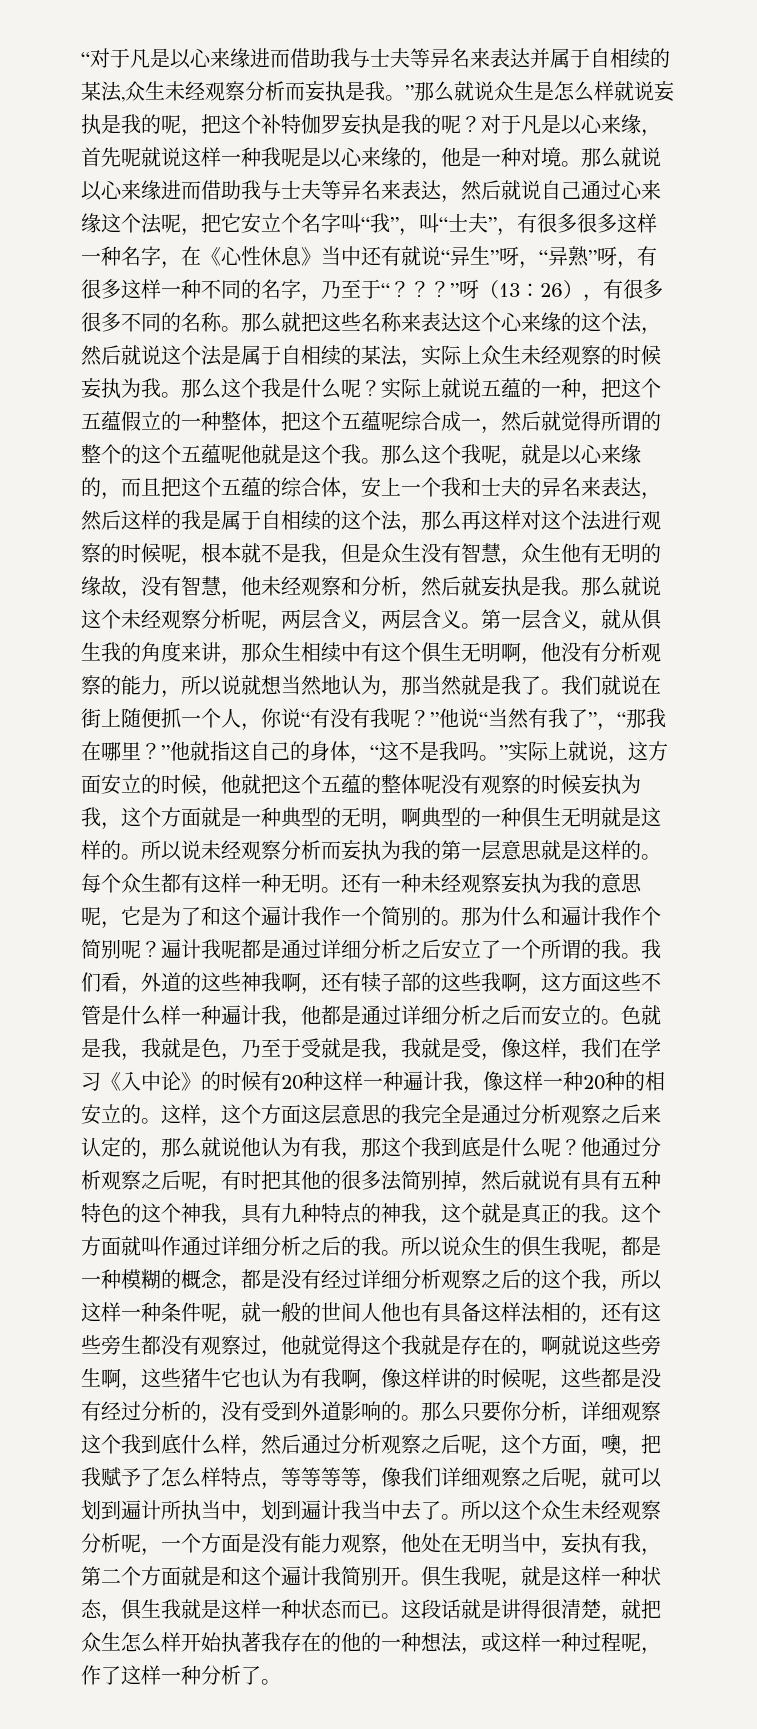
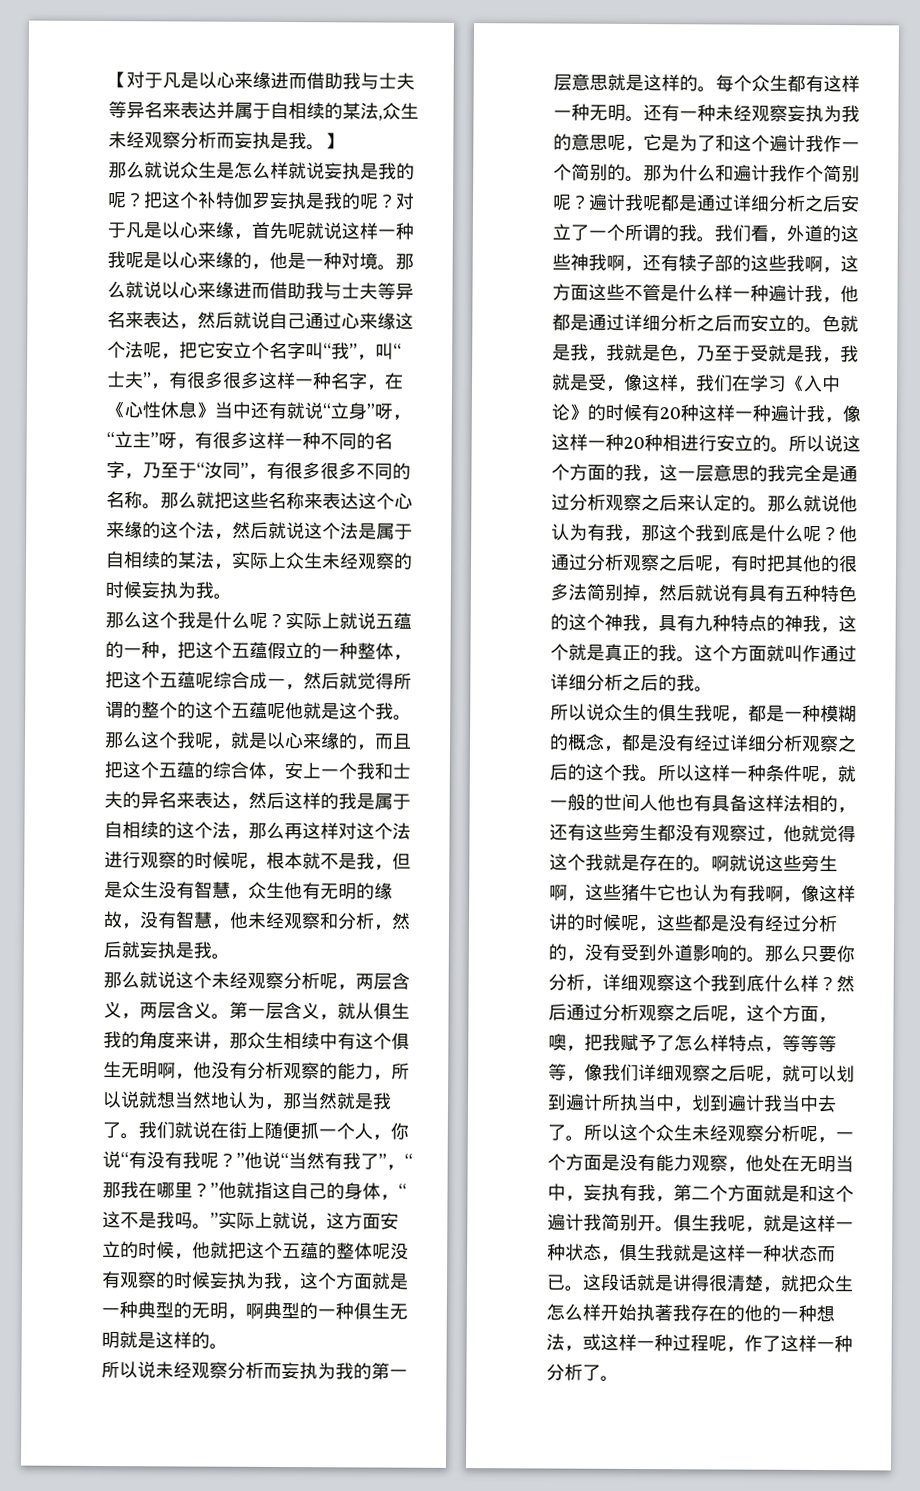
- “对于凡是以心来缘进而借助我与士夫等异名来表达并属于自相续的某法,众生未经观察分析而妄执是我。”那么就说众生是怎么样就说妄执是我的呢，把这个补特伽罗妄执是我的呢？
+ 【对于凡是以心来缘进而借助我与士夫等异名来表达并属于自相续的某法,众生未经观察分析而妄执是我。】
+ 那么就说众生是怎么样就说妄执是我的呢？把这个补特伽罗妄执是我的呢？
- 那么就说以心来缘进而借助我与士夫等异名来表达，然后就说自己通过心来缘这个法呢，把它安立个名字叫“我”，叫“士夫”，有很多很多这样一种名字，在《心性休息》当中还有就说“异生”呀，“异熟”呀，有很多这样一种不同的名字，乃至于“？？？”呀（13：26），有很多很多不同的名称。
+ 那么就说以心来缘进而借助我与士夫等异名来表达，然后就说自己通过心来缘这个法呢，把它安立个名字叫“我”，叫“士夫”，有很多很多这样一种名字，在《心性休息》当中还有就说“立身”呀，“立主”呀，有很多这样一种不同的名字，乃至于“汝同”，有很多很多不同的名称。
- 那么就把这些名称来表达这个心来缘的这个法，然后就说这个法是属于自相续的某法，实际上众生未经观察的时候妄执为我。那么这个我是什么呢？
+ 那么就把这些名称来表达这个心来缘的这个法，然后就说这个法是属于自相续的某法，实际上众生未经观察的时候妄执为我。
+ 那么这个我是什么呢？
- 那么这个我呢，就是以心来缘的，而且把这个五蕴的综合体，安上一个我和士夫的异名来表达，然后这样的我是属于自相续的这个法，那么再这样对这个法进行观察的时候呢，根本就不是我，但是众生没有智慧，众生他有无明的缘故，没有智慧，他未经观察和分析，然后就妄执是我。那么就说这个未经观察分析呢，两层含义，两层含义。
+ 那么这个我呢，就是以心来缘的，而且把这个五蕴的综合体，安上一个我和士夫的异名来表达，然后这样的我是属于自相续的这个法，那么再这样对这个法进行观察的时候呢，根本就不是我，但是众生没有智慧，众生他有无明的缘故，没有智慧，他未经观察和分析，然后就妄执是我。
+ 那么就说这个未经观察分析呢，两层含义，两层含义。
- 我们就说在街上随便抓一个人，你说“有没有我呢？”他说“当然有我了”，“那我在哪里？”他就指这自己的身体，“这不是我吗。”实际上就说，这方面安立的时候，他就把这个五蕴的整体呢没有观察的时候妄执为我，这个方面就是一种典型的无明，啊典型的一种俱生无明就是这样的。所以说未经观察分析而妄执为我的第一层意思就是这样的。
+ 我们就说在街上随便抓一个人，你说“有没有我呢？”他说“当然有我了”，“那我在哪里？”他就指这自己的身体，“这不是我吗。”实际上就说，这方面安立的时候，他就把这个五蕴的整体呢没有观察的时候妄执为我，这个方面就是一种典型的无明，啊典型的一种俱生无明就是这样的。
+ 所以说未经观察分析而妄执为我的第一层意思就是这样的。
- 色就是我，我就是色，乃至于受就是我，我就是受，像这样，我们在学习《入中论》的时候有20种这样一种遍计我，像这样一种20种的相安立的。这样，这个方面这层意思的我完全是通过分析观察之后来认定的，那么就说他认为有我，那这个我到底是什么呢？
+ 色就是我，我就是色，乃至于受就是我，我就是受，像这样，我们在学习《入中论》的时候有20种这样一种遍计我，像这样一种20种相进行安立的。所以说这个方面的我，这一层意思的我完全是通过分析观察之后来认定的。那么就说他认为有我，那这个我到底是什么呢？
- 这个方面就叫作通过详细分析之后的我。所以说众生的俱生我呢，都是一种模糊的概念，都是没有经过详细分析观察之后的这个我，所以这样一种条件呢，就一般的世间人他也有具备这样法相的，还有这些旁生都没有观察过，他就觉得这个我就是存在的，啊就说这些旁生啊，这些猪牛它也认为有我啊，像这样讲的时候呢，这些都是没有经过分析的，没有受到外道影响的。
+ 这个方面就叫作通过详细分析之后的我。
+ 所以说众生的俱生我呢，都是一种模糊的概念，都是没有经过详细分析观察之后的这个我。所以这样一种条件呢，就一般的世间人他也有具备这样法相的，还有这些旁生都没有观察过，他就觉得这个我就是存在的。啊就说这些旁生啊，这些猪牛它也认为有我啊，像这样讲的时候呢，这些都是没有经过分析的，没有受到外道影响的。
- 那么只要你分析，详细观察这个我到底什么样，然后通过分析观察之后呢，这个方面，噢，把我赋予了怎么样特点，等等等等，像我们详细观察之后呢，就可以划到遍计所执当中，划到遍计我当中去了。
+ 那么只要你分析，详细观察这个我到底什么样？然后通过分析观察之后呢，这个方面，噢，把我赋予了怎么样特点，等等等等，像我们详细观察之后呢，就可以划到遍计所执当中，划到遍计我当中去了。

